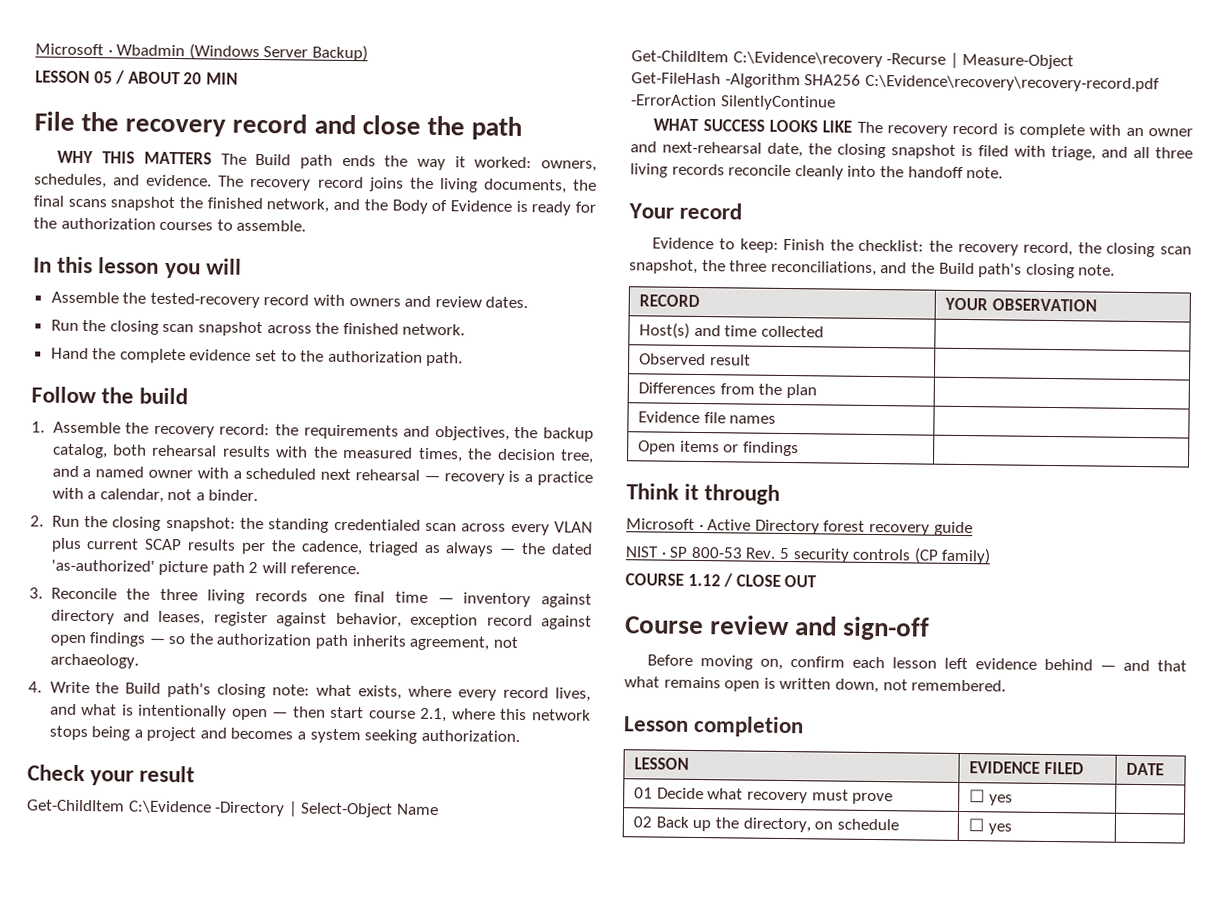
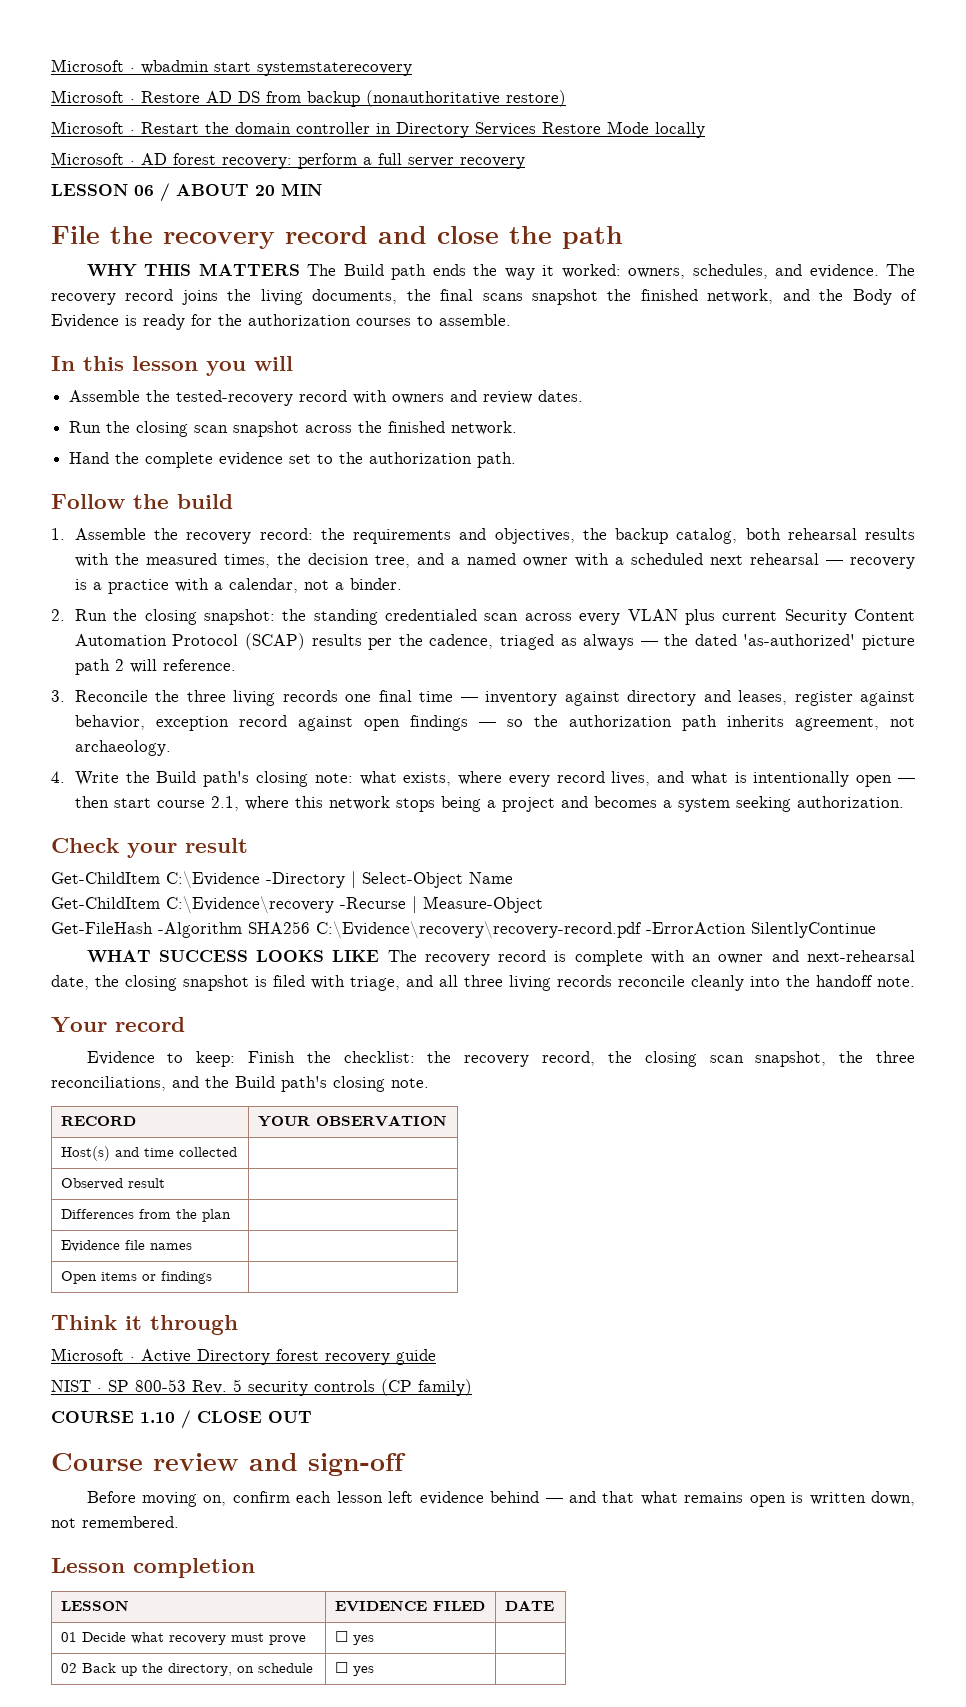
- Microsoft · Wbadmin (Windows Server Backup)
- LESSON 05 / ABOUT 20 MIN
+ Microsoft · wbadmin start systemstaterecovery
+ Microsoft · Restore AD DS from backup (nonauthoritative restore)
+ Microsoft · Restart the domain controller in Directory Services Restore Mode locally
+ Microsoft · AD forest recovery: perform a full server recovery
+ LESSON 06 / ABOUT 20 MIN
- 2. Run the closing snapshot: the standing credentialed scan across every VLAN plus current SCAP results per the cadence, triaged as always — the dated 'as-authorized' picture path 2 will reference.
+ 2. Run the closing snapshot: the standing credentialed scan across every VLAN plus current Security Content Automation Protocol (SCAP) results per the cadence, triaged as always — the dated 'as-authorized' picture path 2 will reference.
- COURSE 1.12 / CLOSE OUT
+ COURSE 1.10 / CLOSE OUT

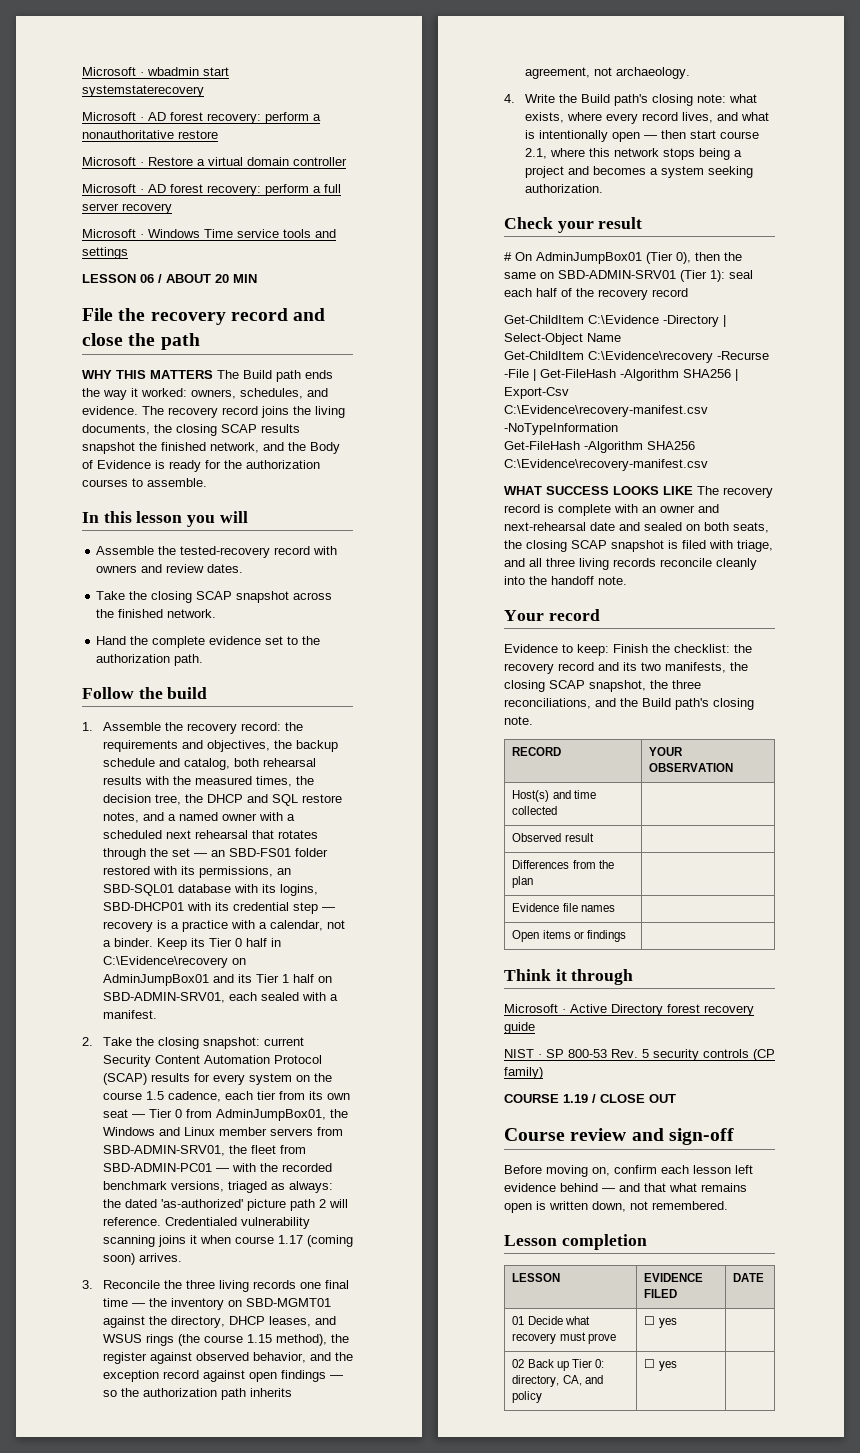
- Microsoft · Restore AD DS from backup (nonauthoritative restore)
- Microsoft · Restart the domain controller in Directory Services Restore Mode locally
+ Microsoft · AD forest recovery: perform a nonauthoritative restore
+ Microsoft · Restore a virtual domain controller
+ Microsoft · Windows Time service tools and settings
- The recovery record joins the living documents, the final scans snapshot the finished network, and the Body of Evidence is ready for the authorization courses to assemble.
+ The recovery record joins the living documents, the closing SCAP results snapshot the finished network, and the Body of Evidence is ready for the authorization courses to assemble.
- Run the closing scan snapshot across the finished network.
+ Take the closing SCAP snapshot across the finished network.
- 1. Assemble the recovery record: the requirements and objectives, the backup catalog, both rehearsal results with the measured times, the decision tree, and a named owner with a scheduled next rehearsal — recovery is a practice with a calendar, not a binder.
+ 1. Assemble the recovery record: the requirements and objectives, the backup schedule and catalog, both rehearsal results with the measured times, the decision tree, the DHCP and SQL restore notes, and a named owner with a scheduled next rehearsal that rotates through the set — an SBD-FS01 folder restored with its permissions, an SBD-SQL01 database with its logins, SBD-DHCP01 with its credential step — recovery is a practice with a calendar, not a binder. Keep its Tier 0 half in C:\Evidence\recovery on AdminJumpBox01 and its Tier 1 half on SBD-ADMIN-SRV01, each sealed with a manifest.
- 2. Run the closing snapshot: the standing credentialed scan across every VLAN plus current Security Content Automation Protocol (SCAP) results per the cadence, triaged as always — the dated 'as-authorized' picture path 2 will reference.
+ 2. Take the closing snapshot: current Security Content Automation Protocol (SCAP) results for every system on the course 1.5 cadence, each tier from its own seat — Tier 0 from AdminJumpBox01, the Windows and Linux member servers from SBD-ADMIN-SRV01, the fleet from SBD-ADMIN-PC01 — with the recorded benchmark versions, triaged as always: the dated 'as-authorized' picture path 2 will reference. Credentialed vulnerability scanning joins it when course 1.17 (coming soon) arrives.
- 3. Reconcile the three living records one final time — inventory against directory and leases, register against behavior, exception record against open findings — so the authorization path inherits agreement, not archaeology.
+ 3. Reconcile the three living records one final time — the inventory on SBD-MGMT01 against the directory, DHCP leases, and WSUS rings (the course 1.15 method), the register against observed behavior, and the exception record against open findings — so the authorization path inherits agreement, not archaeology.
+ # On AdminJumpBox01 (Tier 0), then the same on SBD-ADMIN-SRV01 (Tier 1): seal each half of the recovery record
- Get-ChildItem C:\Evidence\recovery -Recurse | Measure-Object
- Get-FileHash -Algorithm SHA256 C:\Evidence\recovery\recovery-record.pdf -ErrorAction SilentlyContinue
+ Get-ChildItem C:\Evidence\recovery -Recurse -File | Get-FileHash -Algorithm SHA256 | Export-Csv C:\Evidence\recovery-manifest.csv -NoTypeInformation
+ Get-FileHash -Algorithm SHA256 C:\Evidence\recovery-manifest.csv
- WHAT SUCCESS LOOKS LIKE The recovery record is complete with an owner and next-rehearsal date, the closing snapshot is filed with triage, and all three living records reconcile cleanly into the handoff note.
+ WHAT SUCCESS LOOKS LIKE The recovery record is complete with an owner and next-rehearsal date and sealed on both seats, the closing SCAP snapshot is filed with triage, and all three living records reconcile cleanly into the handoff note.
- Evidence to keep: Finish the checklist: the recovery record, the closing scan snapshot, the three reconciliations, and the Build path's closing note.
+ Evidence to keep: Finish the checklist: the recovery record and its two manifests, the closing SCAP snapshot, the three reconciliations, and the Build path's closing note.
- COURSE 1.10 / CLOSE OUT
+ COURSE 1.19 / CLOSE OUT
- 02 Back up the directory, on schedule | ☐ yes |
+ 02 Back up Tier 0: directory, CA, and policy | ☐ yes |

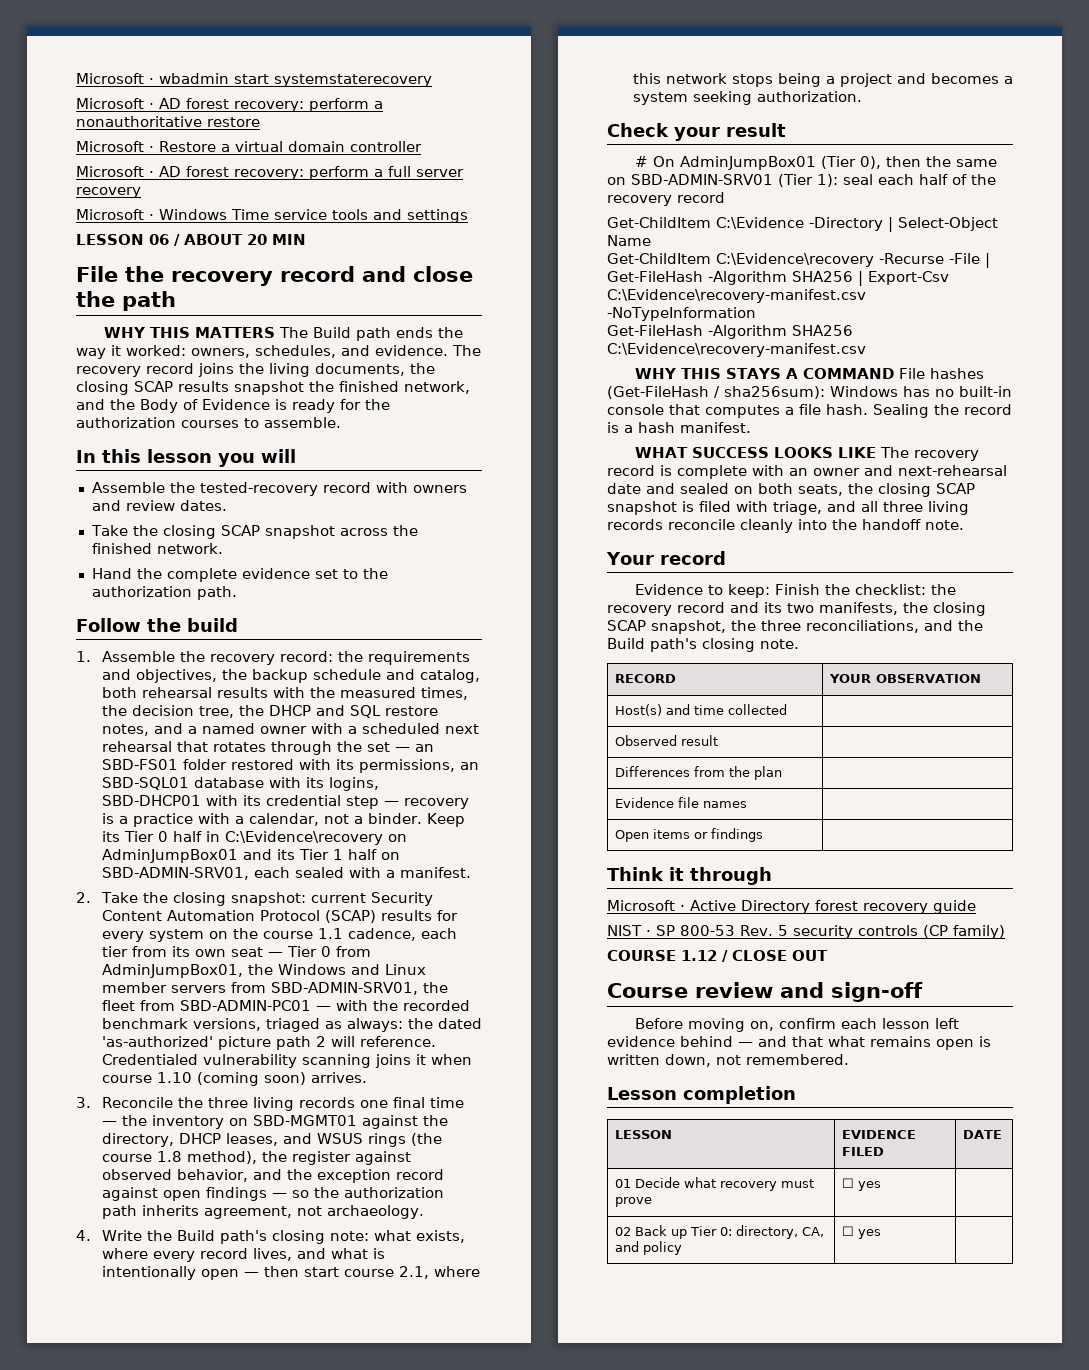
- 2. Take the closing snapshot: current Security Content Automation Protocol (SCAP) results for every system on the course 1.5 cadence, each tier from its own seat — Tier 0 from AdminJumpBox01, the Windows and Linux member servers from SBD-ADMIN-SRV01, the fleet from SBD-ADMIN-PC01 — with the recorded benchmark versions, triaged as always: the dated 'as-authorized' picture path 2 will reference.
+ 2. Take the closing snapshot: current Security Content Automation Protocol (SCAP) results for every system on the course 1.1 cadence, each tier from its own seat — Tier 0 from AdminJumpBox01, the Windows and Linux member servers from SBD-ADMIN-SRV01, the fleet from SBD-ADMIN-PC01 — with the recorded benchmark versions, triaged as always: the dated 'as-authorized' picture path 2 will reference.
- Credentialed vulnerability scanning joins it when course 1.17 (coming soon) arrives.
+ Credentialed vulnerability scanning joins it when course 1.10 (coming soon) arrives.
- 3. Reconcile the three living records one final time — the inventory on SBD-MGMT01 against the directory, DHCP leases, and WSUS rings (the course 1.15 method), the register against observed behavior, and the exception record against open findings — so the authorization path inherits agreement, not archaeology.
+ 3. Reconcile the three living records one final time — the inventory on SBD-MGMT01 against the directory, DHCP leases, and WSUS rings (the course 1.8 method), the register against observed behavior, and the exception record against open findings — so the authorization path inherits agreement, not archaeology.
+ WHY THIS STAYS A COMMAND File hashes (Get-FileHash / sha256sum): Windows has no built-in console that computes a file hash. Sealing the record is a hash manifest.
- COURSE 1.19 / CLOSE OUT
+ COURSE 1.12 / CLOSE OUT

